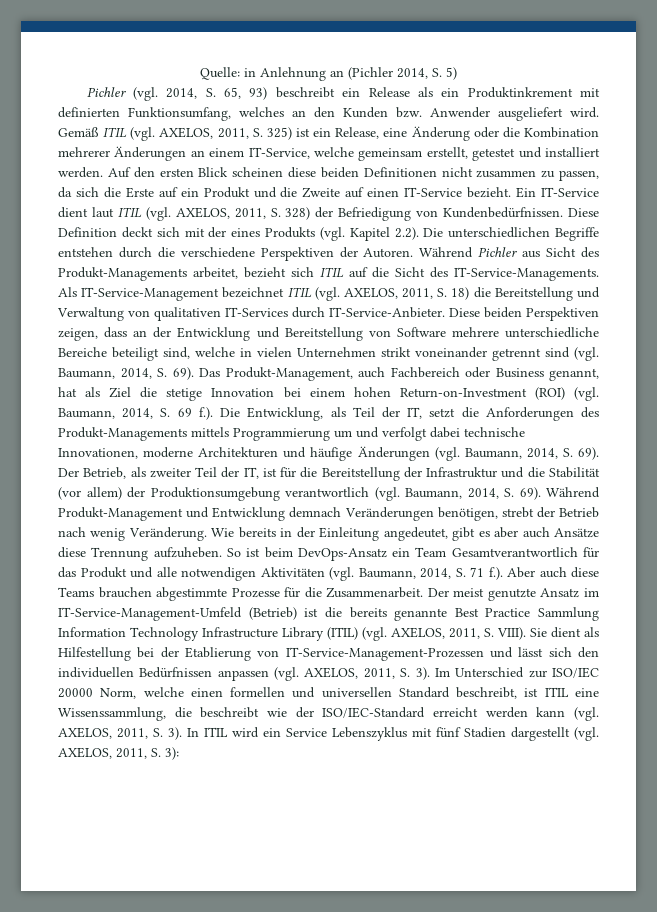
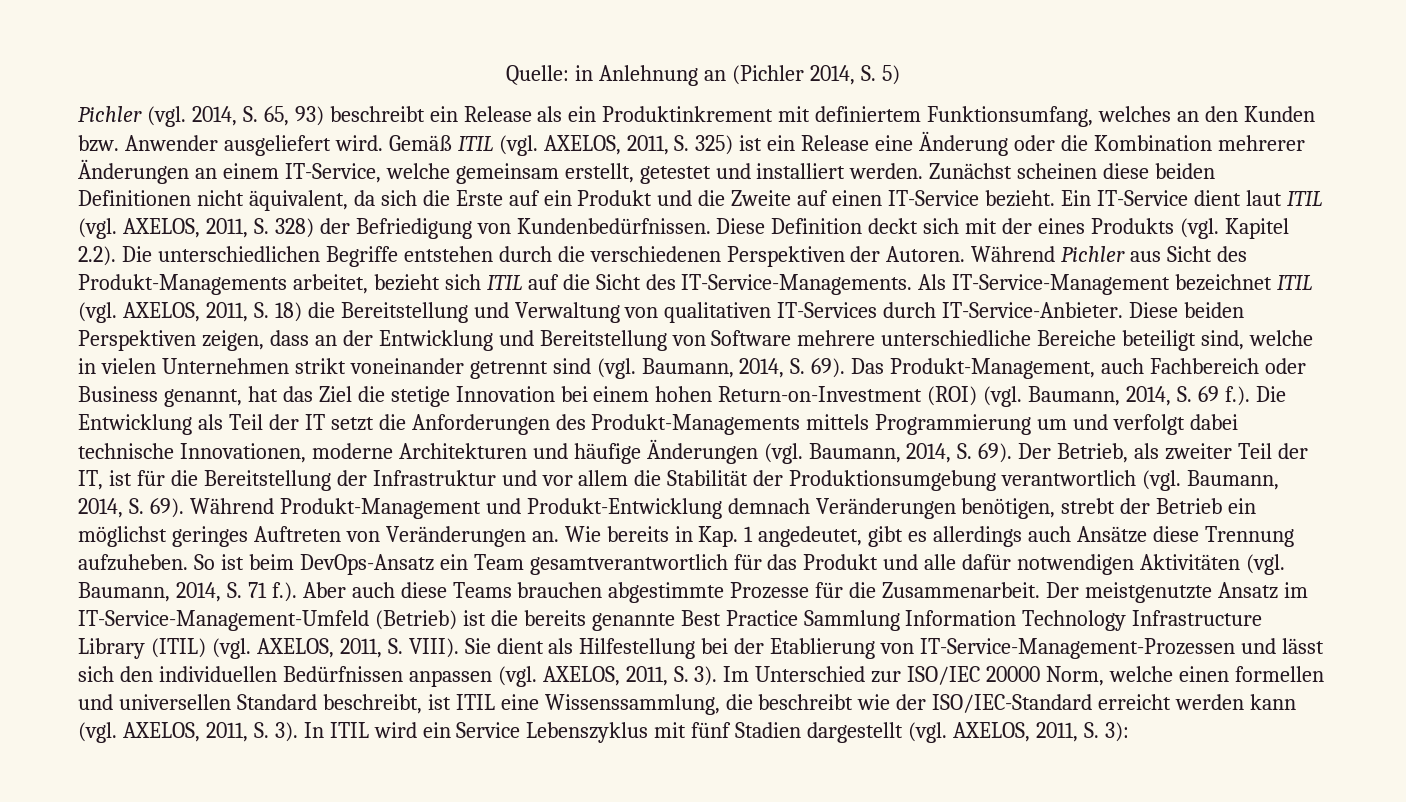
- Pichler (vgl. 2014, S. 65, 93) beschreibt ein Release als ein Produktinkrement mit definierten Funktionsumfang, welches an den Kunden bzw. Anwender ausgeliefert wird.
+ Pichler (vgl. 2014, S. 65, 93) beschreibt ein Release als ein Produktinkrement mit definiertem Funktionsumfang, welches an den Kunden bzw. Anwender ausgeliefert wird.
- Gemäß ITIL (vgl. AXELOS, 2011, S. 325) ist ein Release, eine Änderung oder die Kombination mehrerer Änderungen an einem IT-Service, welche gemeinsam erstellt, getestet und installiert werden.
+ Gemäß ITIL (vgl. AXELOS, 2011, S. 325) ist ein Release eine Änderung oder die Kombination mehrerer Änderungen an einem IT-Service, welche gemeinsam erstellt, getestet und installiert werden.
- Auf den ersten Blick scheinen diese beiden Definitionen nicht zusammen zu passen, da sich die Erste auf ein Produkt und die Zweite auf einen IT-Service bezieht.
+ Zunächst scheinen diese beiden Definitionen nicht äquivalent, da sich die Erste auf ein Produkt und die Zweite auf einen IT-Service bezieht.
- Diese Definition deckt sich mit der eines Produkts (vgl. Kapitel 2.2). Die unterschiedlichen Begriffe entstehen durch die verschiedene Perspektiven der Autoren.
+ Diese Definition deckt sich mit der eines Produkts (vgl. Kapitel 2.2). Die unterschiedlichen Begriffe entstehen durch die verschiedenen Perspektiven der Autoren.
- Das Produkt-Management, auch Fachbereich oder Business genannt, hat als Ziel die stetige Innovation bei einem hohen Return-on-Investment (ROI) (vgl. Baumann, 2014, S. 69 f.). Die Entwicklung, als Teil der IT, setzt die Anforderungen des Produkt-Managements mittels Programmierung um und verfolgt dabei technische Innovationen, moderne Architekturen und häufige Änderungen (vgl. Baumann, 2014, S. 69).
+ Das Produkt-Management, auch Fachbereich oder Business genannt, hat das Ziel die stetige Innovation bei einem hohen Return-on-Investment (ROI) (vgl. Baumann, 2014, S. 69 f.). Die Entwicklung als Teil der IT setzt die Anforderungen des Produkt-Managements mittels Programmierung um und verfolgt dabei technische Innovationen, moderne Architekturen und häufige Änderungen (vgl. Baumann, 2014, S. 69).
- Der Betrieb, als zweiter Teil der IT, ist für die Bereitstellung der Infrastruktur und die Stabilität (vor allem) der Produktionsumgebung verantwortlich (vgl. Baumann, 2014, S. 69).
+ Der Betrieb, als zweiter Teil der IT, ist für die Bereitstellung der Infrastruktur und vor allem die Stabilität der Produktionsumgebung verantwortlich (vgl. Baumann, 2014, S. 69).
- Während Produkt-Management und Entwicklung demnach Veränderungen benötigen, strebt der Betrieb nach wenig Veränderung.
+ Während Produkt-Management und Produkt-Entwicklung demnach Veränderungen benötigen, strebt der Betrieb ein möglichst geringes Auftreten von Veränderungen an.
- Wie bereits in der Einleitung angedeutet, gibt es aber auch Ansätze diese Trennung aufzuheben.
+ Wie bereits in Kap. 1 angedeutet, gibt es allerdings auch Ansätze diese Trennung aufzuheben.
- So ist beim DevOps-Ansatz ein Team Gesamtverantwortlich für das Produkt und alle notwendigen Aktivitäten (vgl. Baumann, 2014, S. 71 f.). Aber auch diese Teams brauchen abgestimmte Prozesse für die Zusammenarbeit.
+ So ist beim DevOps-Ansatz ein Team gesamtverantwortlich für das Produkt und alle dafür notwendigen Aktivitäten (vgl. Baumann, 2014, S. 71 f.). Aber auch diese Teams brauchen abgestimmte Prozesse für die Zusammenarbeit.
- Der meist genutzte Ansatz im IT-Service-Management-Umfeld (Betrieb) ist die bereits genannte Best Practice Sammlung Information Technology Infrastructure Library (ITIL) (vgl. AXELOS, 2011, S. VIII).
+ Der meistgenutzte Ansatz im IT-Service-Management-Umfeld (Betrieb) ist die bereits genannte Best Practice Sammlung Information Technology Infrastructure Library (ITIL) (vgl. AXELOS, 2011, S. VIII).

